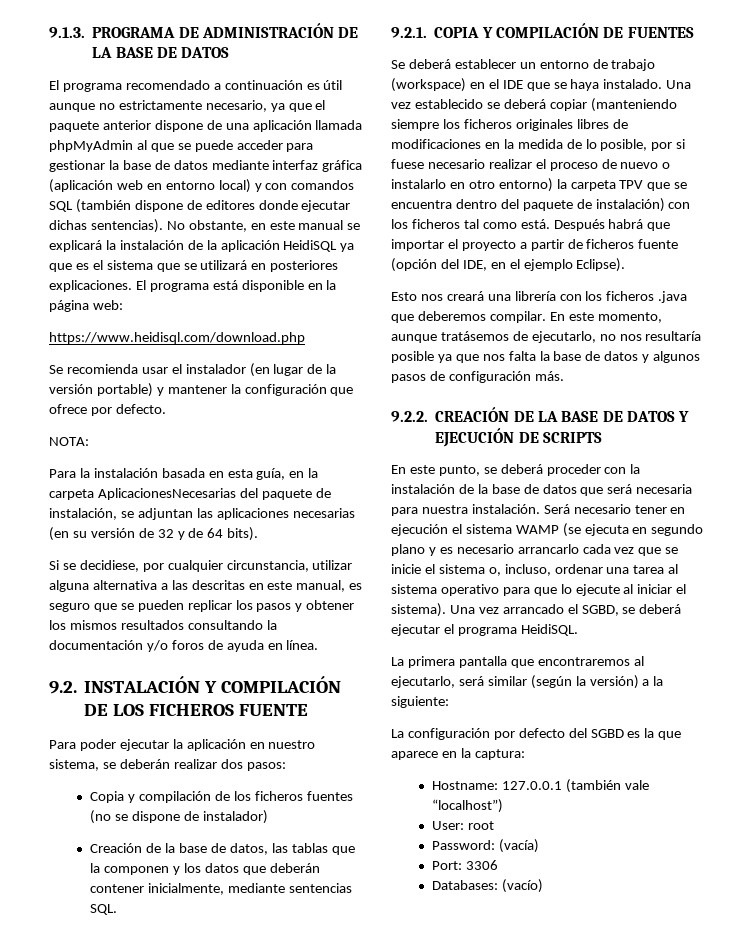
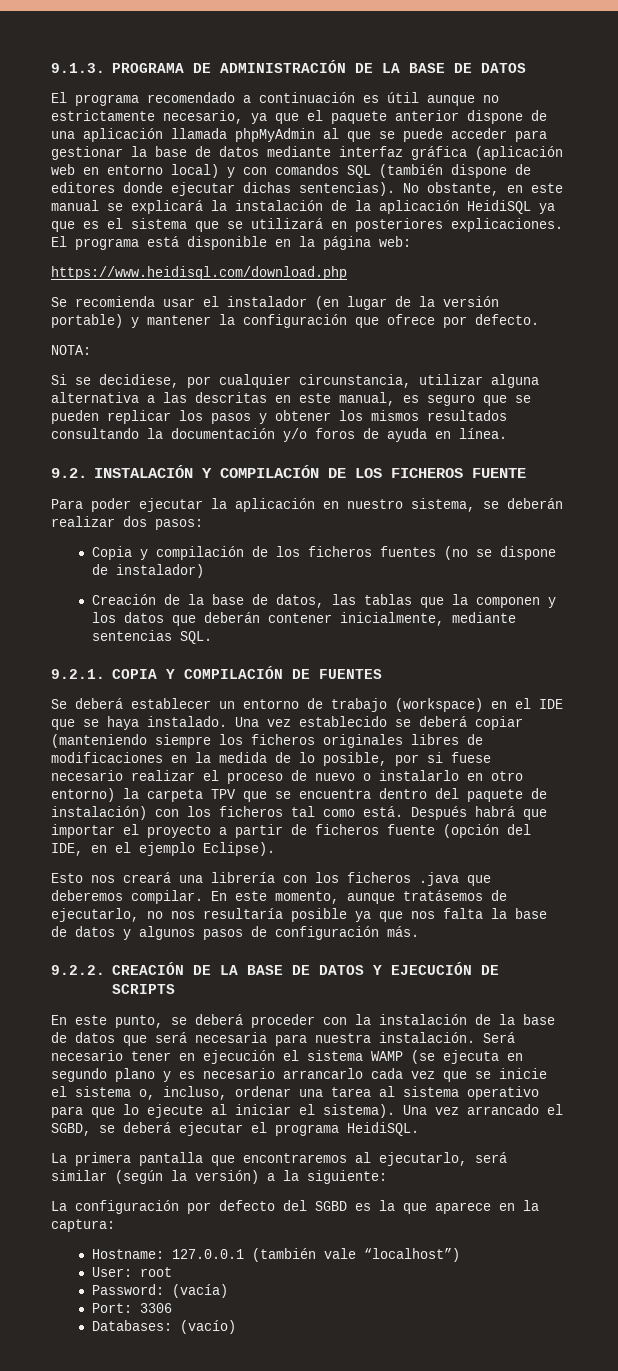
- Para la instalación basada en esta guía, en la carpeta AplicacionesNecesarias del paquete de instalación, se adjuntan las aplicaciones necesarias (en su versión de 32 y de 64 bits).

